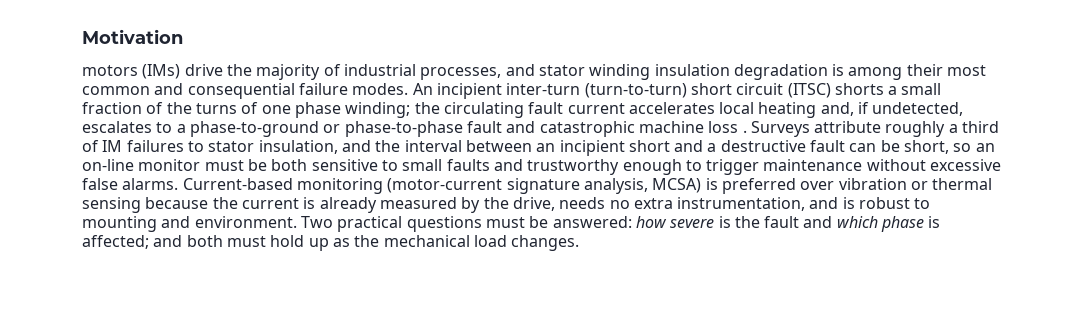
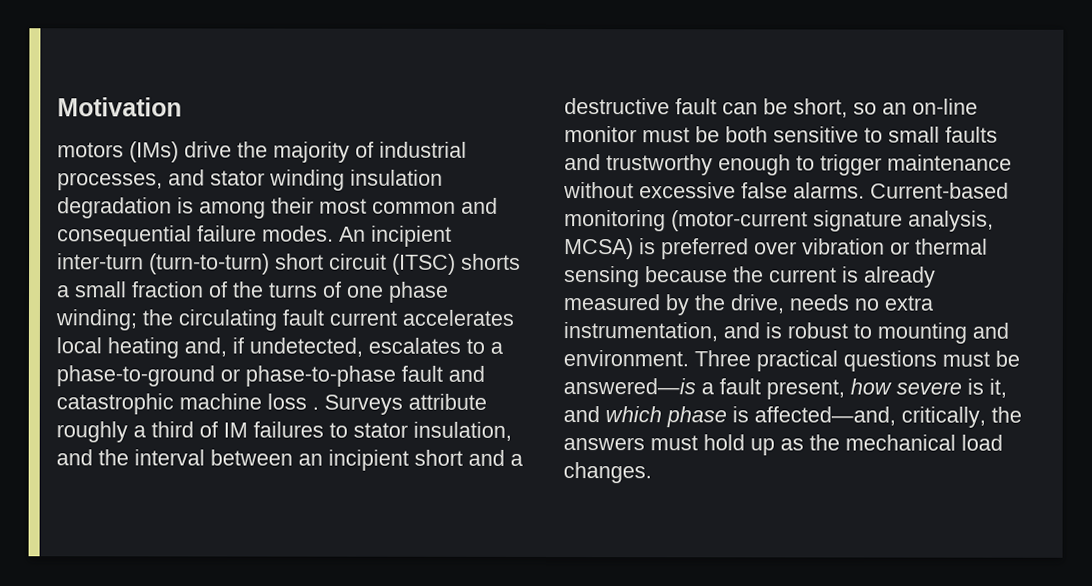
- Two practical questions must be answered: how severe is the fault and which phase is affected; and both must hold up as the mechanical load changes.
+ Three practical questions must be answered—is a fault present, how severe is it, and which phase is affected—and, critically, the answers must hold up as the mechanical load changes.

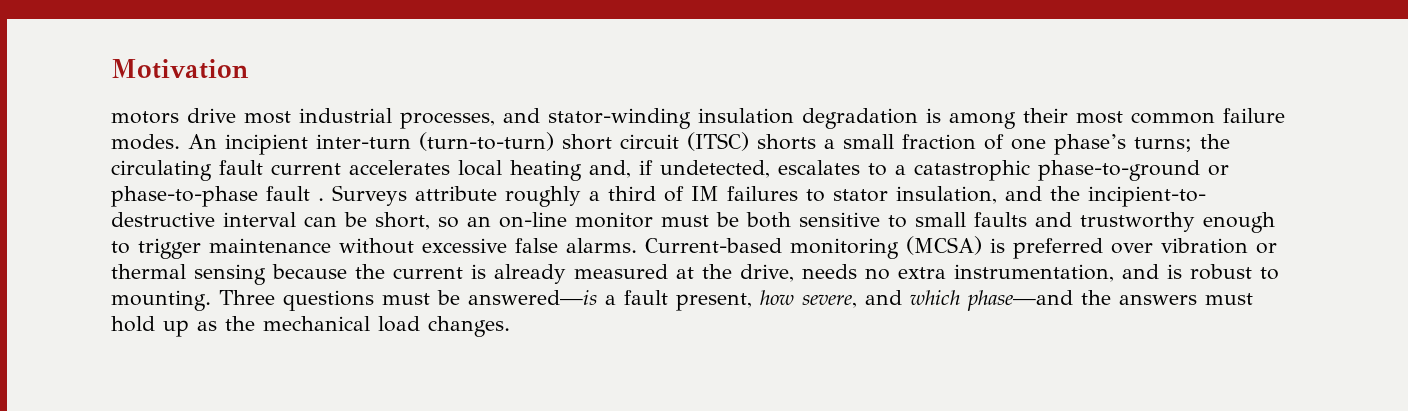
- motors (IMs) drive the majority of industrial processes, and stator winding insulation degradation is among their most common and consequential failure modes.
+ motors drive most industrial processes, and stator-winding insulation degradation is among their most common failure modes.
- An incipient inter-turn (turn-to-turn) short circuit (ITSC) shorts a small fraction of the turns of one phase winding; the circulating fault current accelerates local heating and, if undetected, escalates to a phase-to-ground or phase-to-phase fault and catastrophic machine loss .
+ An incipient inter-turn (turn-to-turn) short circuit (ITSC) shorts a small fraction of one phase’s turns; the circulating fault current accelerates local heating and, if undetected, escalates to a catastrophic phase-to-ground or phase-to-phase fault .
- Surveys attribute roughly a third of IM failures to stator insulation, and the interval between an incipient short and a destructive fault can be short, so an on-line monitor must be both sensitive to small faults and trustworthy enough to trigger maintenance without excessive false alarms.
+ Surveys attribute roughly a third of IM failures to stator insulation, and the incipient-to- destructive interval can be short, so an on-line monitor must be both sensitive to small faults and trustworthy enough to trigger maintenance without excessive false alarms.
- Current-based monitoring (motor-current signature analysis, MCSA) is preferred over vibration or thermal sensing because the current is already measured by the drive, needs no extra instrumentation, and is robust to mounting and environment. Three practical questions must be answered—is a fault present, how severe is it, and which phase is affected—and, critically, the answers must hold up as the mechanical load changes.
+ Current-based monitoring (MCSA) is preferred over vibration or thermal sensing because the current is already measured at the drive, needs no extra instrumentation, and is robust to mounting. Three questions must be answered—is a fault present, how severe, and which phase—and the answers must hold up as the mechanical load changes.

